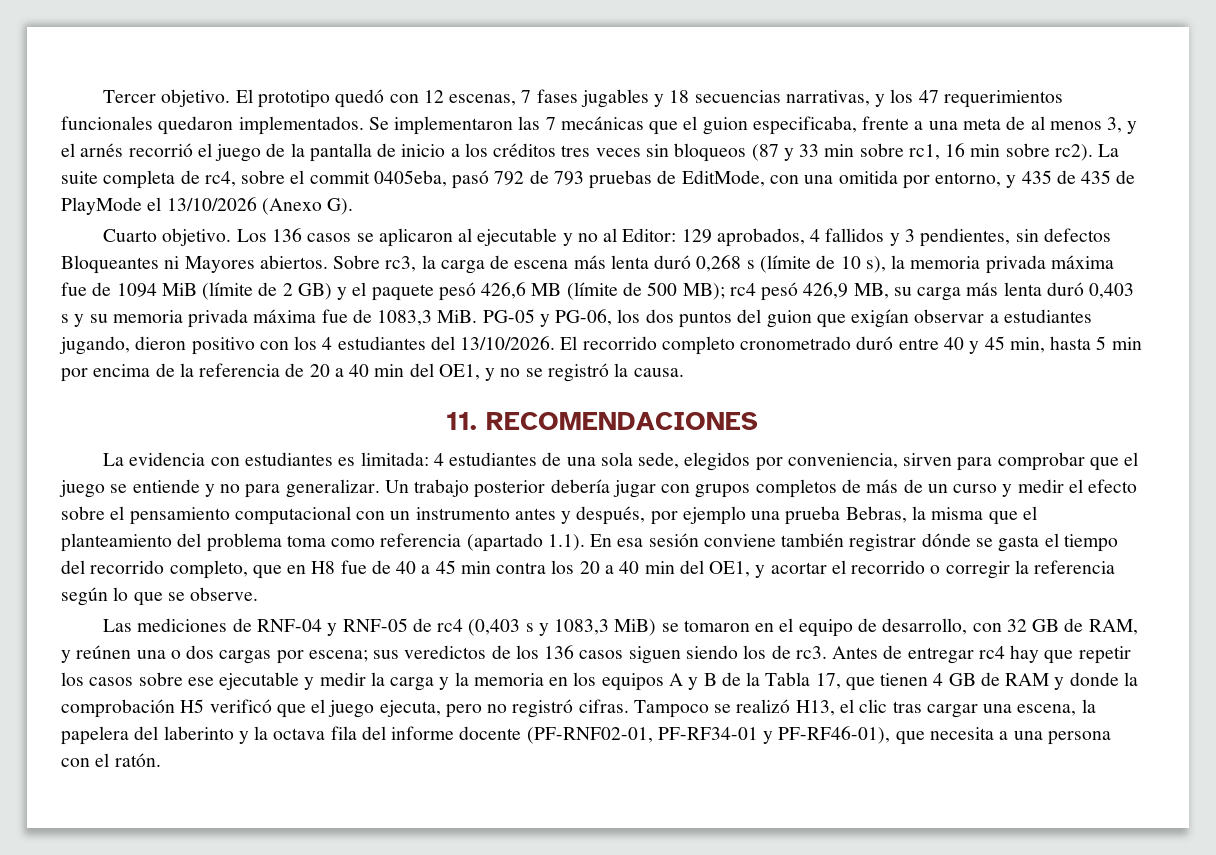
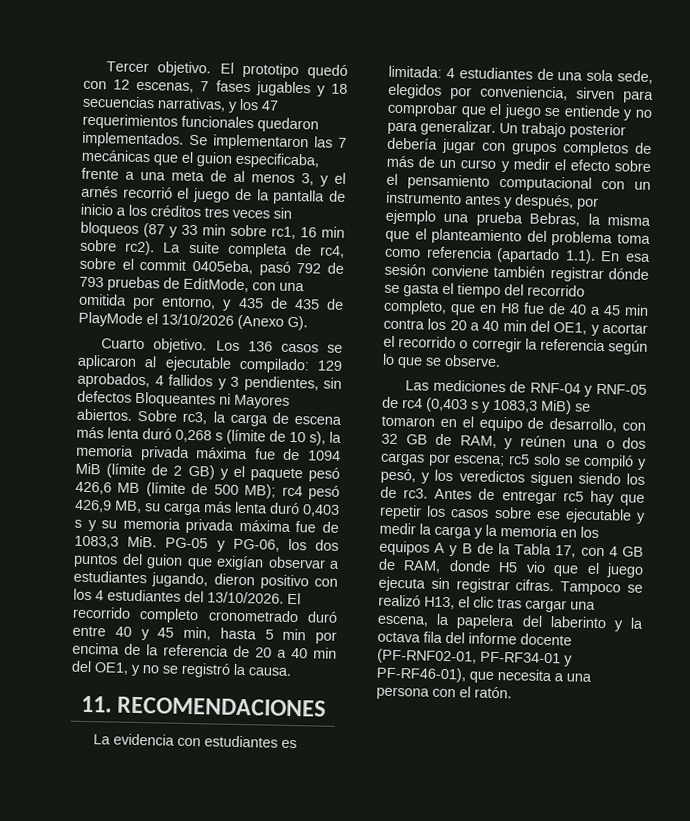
- Los 136 casos se aplicaron al ejecutable y no al Editor: 129 aprobados, 4 fallidos y 3 pendientes, sin defectos Bloqueantes ni Mayores abiertos.
+ Los 136 casos se aplicaron al ejecutable compilado: 129 aprobados, 4 fallidos y 3 pendientes, sin defectos Bloqueantes ni Mayores abiertos.
- Las mediciones de RNF-04 y RNF-05 de rc4 (0,403 s y 1083,3 MiB) se tomaron en el equipo de desarrollo, con 32 GB de RAM, y reúnen una o dos cargas por escena; sus veredictos de los 136 casos siguen siendo los de rc3.
+ Las mediciones de RNF-04 y RNF-05 de rc4 (0,403 s y 1083,3 MiB) se tomaron en el equipo de desarrollo, con 32 GB de RAM, y reúnen una o dos cargas por escena; rc5 solo se compiló y pesó, y los veredictos siguen siendo los de rc3.
- Antes de entregar rc4 hay que repetir los casos sobre ese ejecutable y medir la carga y la memoria en los equipos A y B de la Tabla 17, que tienen 4 GB de RAM y donde la comprobación H5 verificó que el juego ejecuta, pero no registró cifras.
+ Antes de entregar rc5 hay que repetir los casos sobre ese ejecutable y medir la carga y la memoria en los equipos A y B de la Tabla 17, con 4 GB de RAM, donde H5 vio que el juego ejecuta sin registrar cifras.

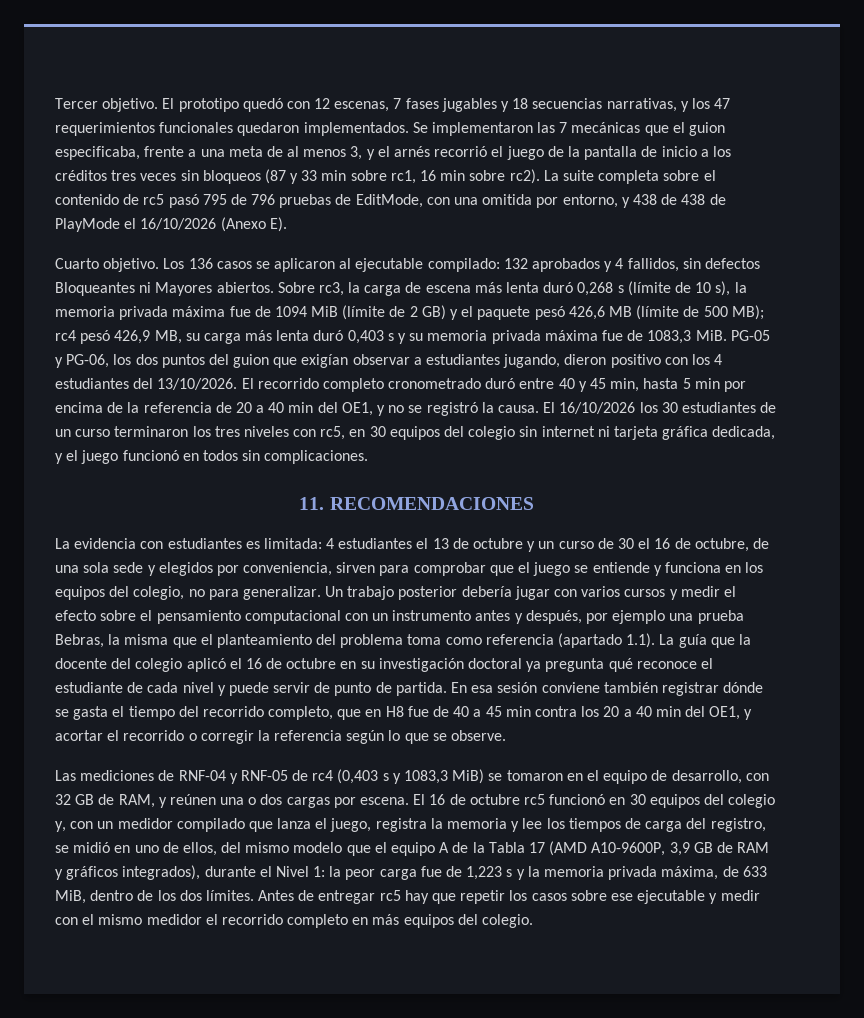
- La suite completa de rc4, sobre el commit 0405eba, pasó 792 de 793 pruebas de EditMode, con una omitida por entorno, y 435 de 435 de PlayMode el 13/10/2026 (Anexo G).
+ La suite completa sobre el contenido de rc5 pasó 795 de 796 pruebas de EditMode, con una omitida por entorno, y 438 de 438 de PlayMode el 16/10/2026 (Anexo E).
- Los 136 casos se aplicaron al ejecutable compilado: 129 aprobados, 4 fallidos y 3 pendientes, sin defectos Bloqueantes ni Mayores abiertos.
+ Los 136 casos se aplicaron al ejecutable compilado: 132 aprobados y 4 fallidos, sin defectos Bloqueantes ni Mayores abiertos.
+ El 16/10/2026 los 30 estudiantes de un curso terminaron los tres niveles con rc5, en 30 equipos del colegio sin internet ni tarjeta gráfica dedicada, y el juego funcionó en todos sin complicaciones.
- La evidencia con estudiantes es limitada: 4 estudiantes de una sola sede, elegidos por conveniencia, sirven para comprobar que el juego se entiende y no para generalizar.
+ La evidencia con estudiantes es limitada: 4 estudiantes el 13 de octubre y un curso de 30 el 16 de octubre, de una sola sede y elegidos por conveniencia, sirven para comprobar que el juego se entiende y funciona en los equipos del colegio, no para generalizar.
- Un trabajo posterior debería jugar con grupos completos de más de un curso y medir el efecto sobre el pensamiento computacional con un instrumento antes y después, por ejemplo una prueba Bebras, la misma que el planteamiento del problema toma como referencia (apartado 1.1). En esa sesión conviene también registrar dónde se gasta el tiempo del recorrido completo, que en H8 fue de 40 a 45 min contra los 20 a 40 min del OE1, y acortar el recorrido o corregir la referencia según lo que se observe.
+ Un trabajo posterior debería jugar con varios cursos y medir el efecto sobre el pensamiento computacional con un instrumento antes y después, por ejemplo una prueba Bebras, la misma que el planteamiento del problema toma como referencia (apartado 1.1). La guía que la docente del colegio aplicó el 16 de octubre en su investigación doctoral ya pregunta qué reconoce el estudiante de cada nivel y puede servir de punto de partida. En esa sesión conviene también registrar dónde se gasta el tiempo del recorrido completo, que en H8 fue de 40 a 45 min contra los 20 a 40 min del OE1, y acortar el recorrido o corregir la referencia según lo que se observe.
- Las mediciones de RNF-04 y RNF-05 de rc4 (0,403 s y 1083,3 MiB) se tomaron en el equipo de desarrollo, con 32 GB de RAM, y reúnen una o dos cargas por escena; rc5 solo se compiló y pesó, y los veredictos siguen siendo los de rc3.
+ Las mediciones de RNF-04 y RNF-05 de rc4 (0,403 s y 1083,3 MiB) se tomaron en el equipo de desarrollo, con 32 GB de RAM, y reúnen una o dos cargas por escena. El 16 de octubre rc5 funcionó en 30 equipos del colegio y, con un medidor compilado que lanza el juego, registra la memoria y lee los tiempos de carga del registro, se midió en uno de ellos, del mismo modelo que el equipo A de la Tabla 17 (AMD A10-9600P, 3,9 GB de RAM y gráficos integrados), durante el Nivel 1: la peor carga fue de 1,223 s y la memoria privada máxima, de 633 MiB, dentro de los dos límites.
- Antes de entregar rc5 hay que repetir los casos sobre ese ejecutable y medir la carga y la memoria en los equipos A y B de la Tabla 17, con 4 GB de RAM, donde H5 vio que el juego ejecuta sin registrar cifras. Tampoco se realizó H13, el clic tras cargar una escena, la papelera del laberinto y la octava fila del informe docente (PF-RNF02-01, PF-RF34-01 y PF-RF46-01), que necesita a una persona con el ratón.
+ Antes de entregar rc5 hay que repetir los casos sobre ese ejecutable y medir con el mismo medidor el recorrido completo en más equipos del colegio.

